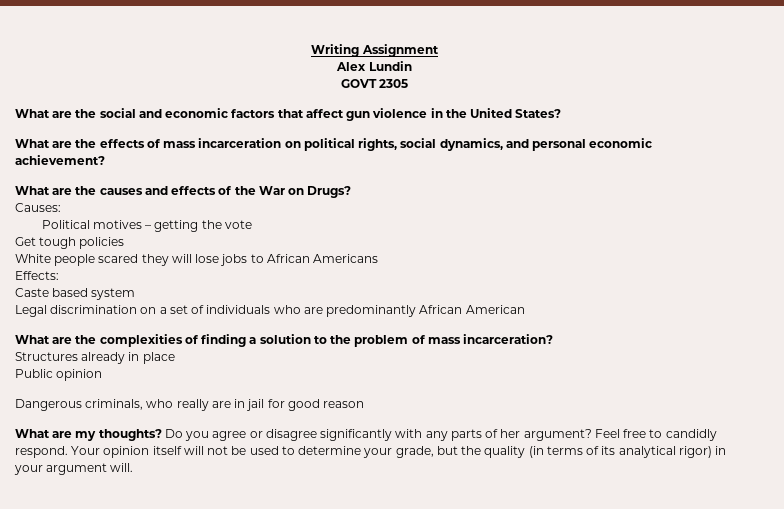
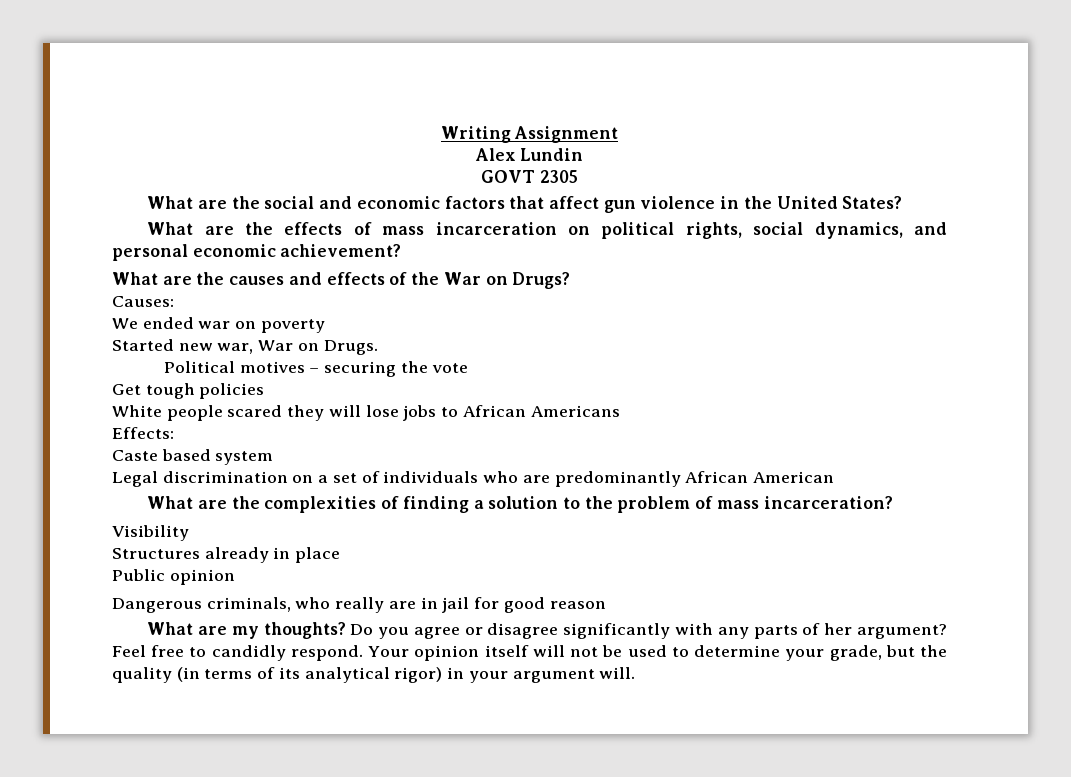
+ We ended war on poverty
+ Started new war, War on Drugs.
- Political motives – getting the vote
+ Political motives – securing the vote
+ Visibility

